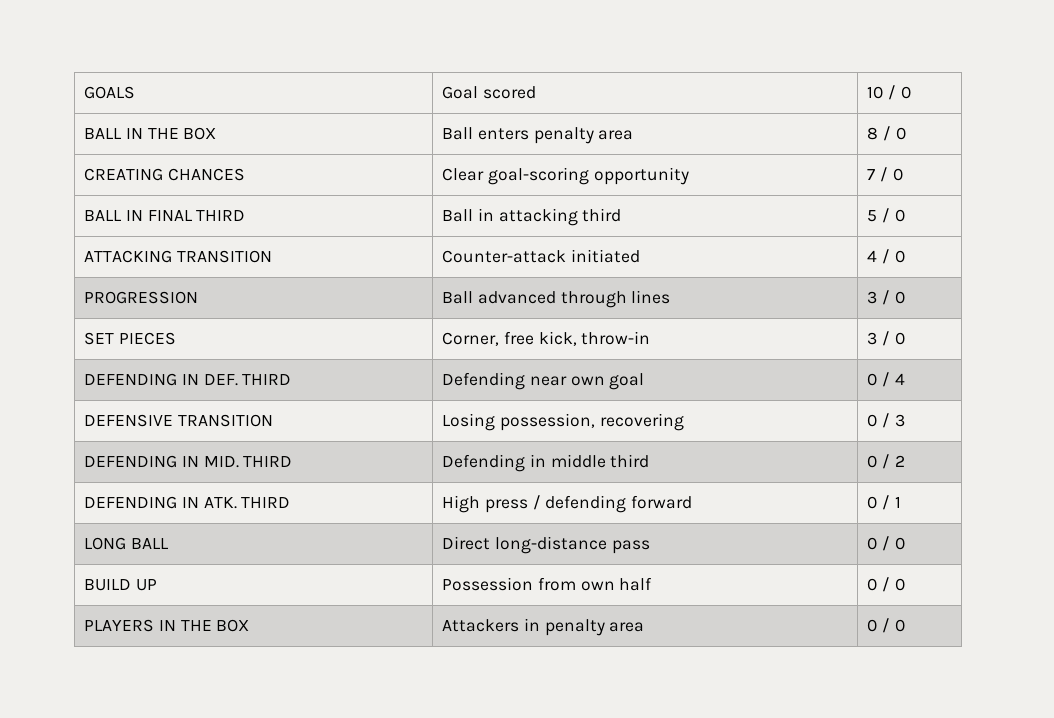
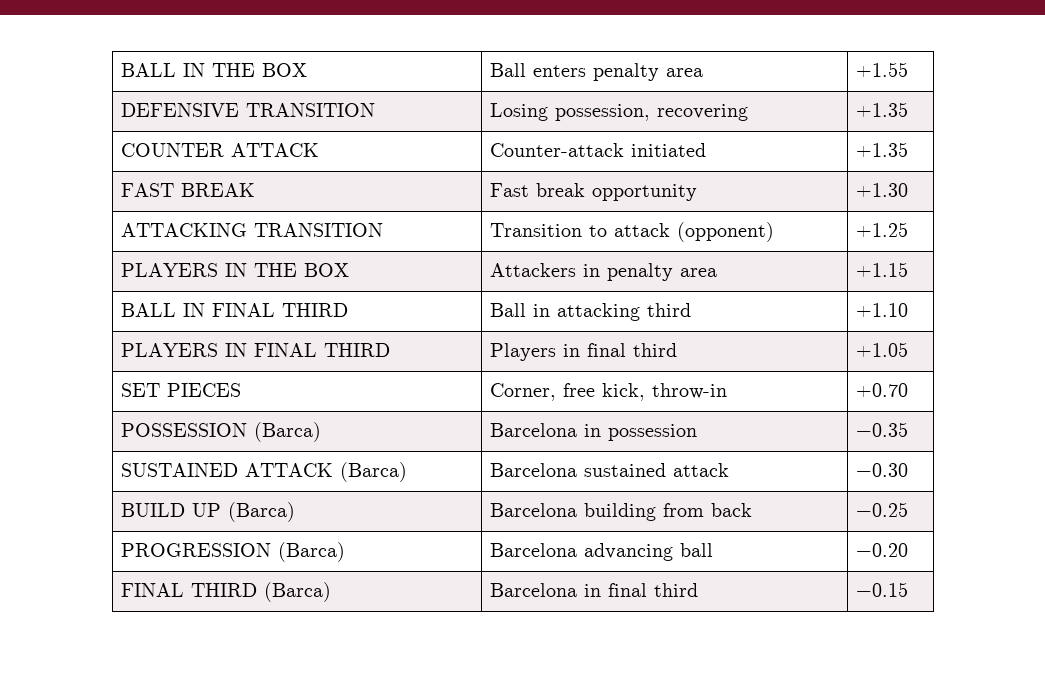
- GOALS | Goal scored | 10 / 0
- BALL IN THE BOX | Ball enters penalty area | 8 / 0
- CREATING CHANCES | Clear goal-scoring opportunity | 7 / 0
+ BALL IN THE BOX | Ball enters penalty area | +1.55
+ DEFENSIVE TRANSITION | Losing possession, recovering | +1.35
+ COUNTER ATTACK | Counter-attack initiated | +1.35
+ FAST BREAK | Fast break opportunity | +1.30
+ ATTACKING TRANSITION | Transition to attack (opponent) | +1.25
+ PLAYERS IN THE BOX | Attackers in penalty area | +1.15
- BALL IN FINAL THIRD | Ball in attacking third | 5 / 0
- ATTACKING TRANSITION | Counter-attack initiated | 4 / 0
- PROGRESSION | Ball advanced through lines | 3 / 0
+ BALL IN FINAL THIRD | Ball in attacking third | +1.10
+ PLAYERS IN FINAL THIRD | Players in final third | +1.05
- SET PIECES | Corner, free kick, throw-in | 3 / 0
- DEFENDING IN DEF. THIRD | Defending near own goal | 0 / 4
- DEFENSIVE TRANSITION | Losing possession, recovering | 0 / 3
- DEFENDING IN MID. THIRD | Defending in middle third | 0 / 2
- DEFENDING IN ATK. THIRD | High press / defending forward | 0 / 1
- LONG BALL | Direct long-distance pass | 0 / 0
- BUILD UP | Possession from own half | 0 / 0
- PLAYERS IN THE BOX | Attackers in penalty area | 0 / 0
+ SET PIECES | Corner, free kick, throw-in | +0.70
+ POSSESSION (Barca) | Barcelona in possession | −0.35
+ SUSTAINED ATTACK (Barca) | Barcelona sustained attack | −0.30
+ BUILD UP (Barca) | Barcelona building from back | −0.25
+ PROGRESSION (Barca) | Barcelona advancing ball | −0.20
+ FINAL THIRD (Barca) | Barcelona in final third | −0.15

